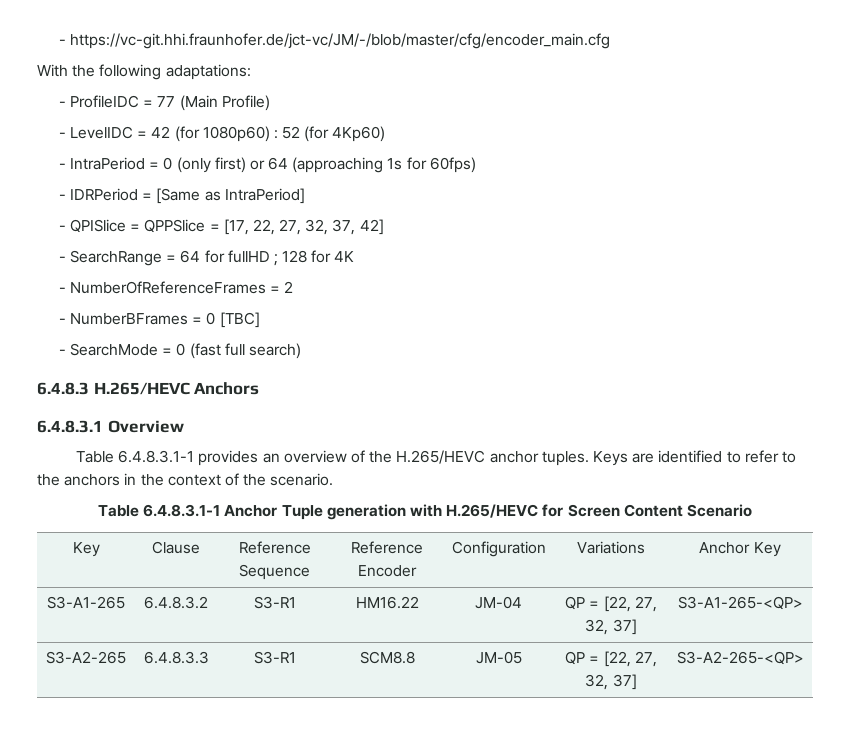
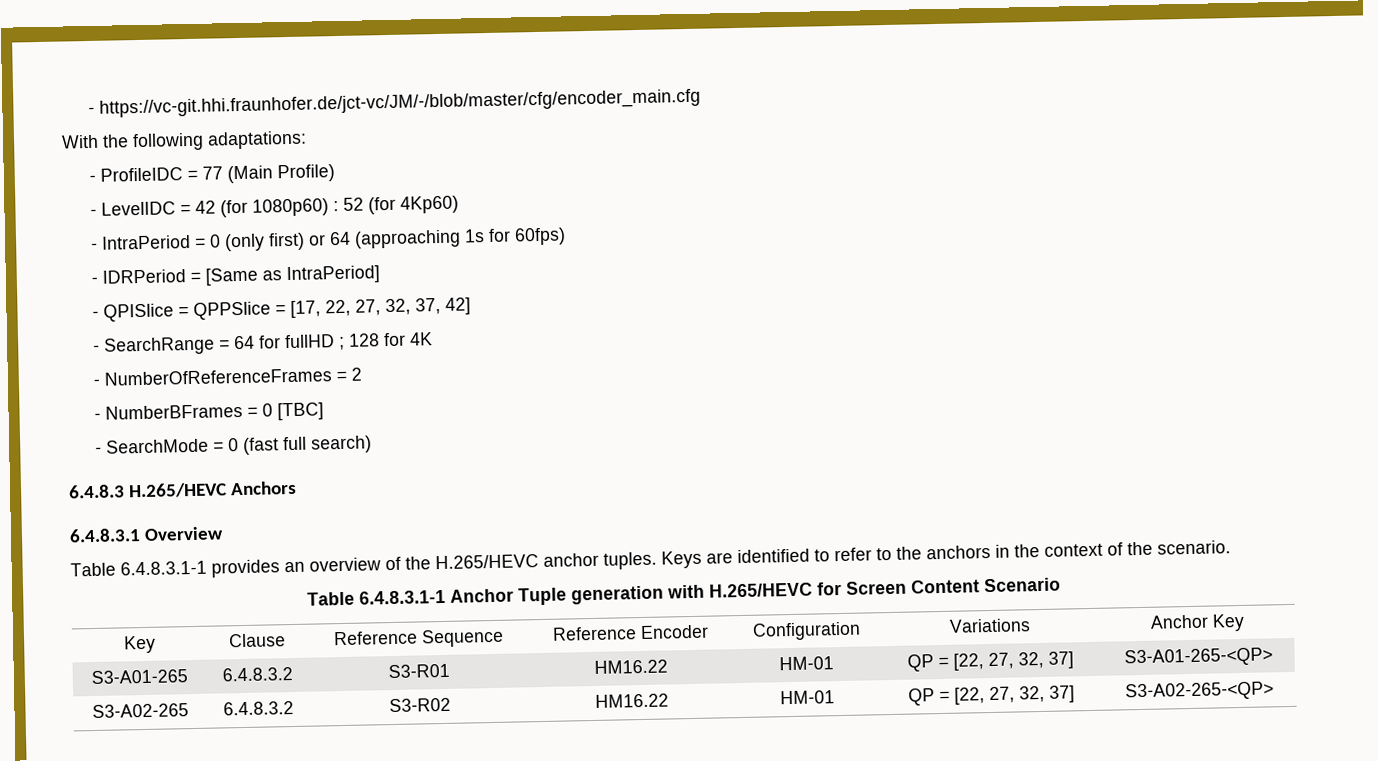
- S3-A1-265 | 6.4.8.3.2 | S3-R1 | HM16.22 | JM-04 | QP = [22, 27, 32, 37] | S3-A1-265-<QP>
- S3-A2-265 | 6.4.8.3.3 | S3-R1 | SCM8.8 | JM-05 | QP = [22, 27, 32, 37] | S3-A2-265-<QP>
+ S3-A01-265 | 6.4.8.3.2 | S3-R01 | HM16.22 | HM-01 | QP = [22, 27, 32, 37] | S3-A01-265-<QP>
+ S3-A02-265 | 6.4.8.3.2 | S3-R02 | HM16.22 | HM-01 | QP = [22, 27, 32, 37] | S3-A02-265-<QP>

